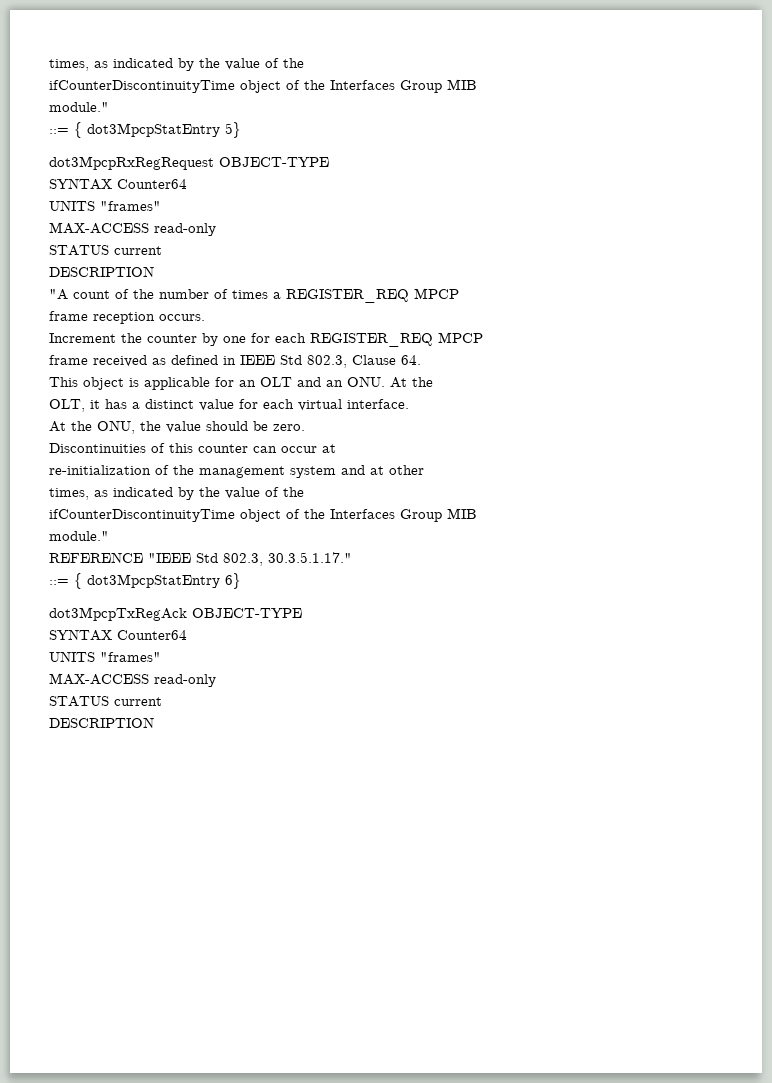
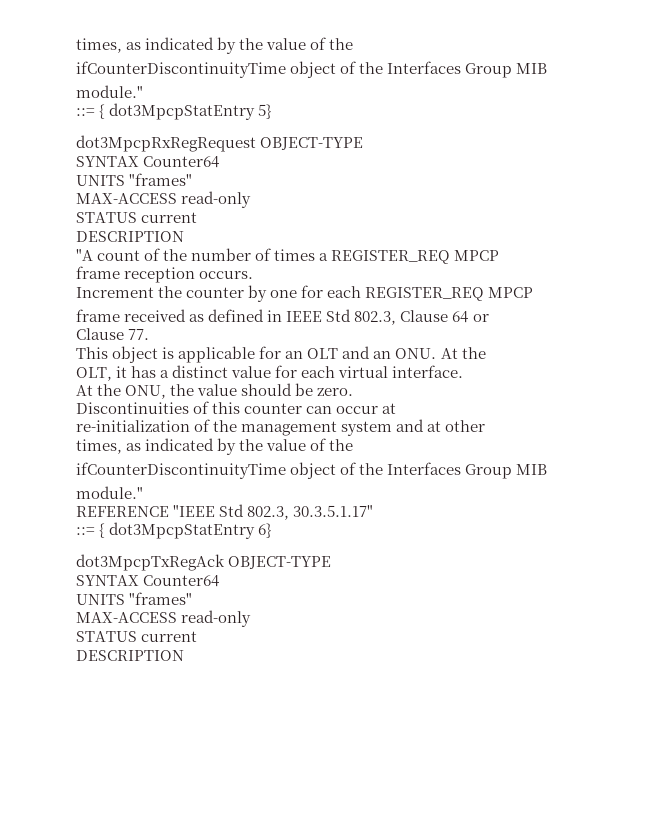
- frame received as defined in IEEE Std 802.3, Clause 64.
+ frame received as defined in IEEE Std 802.3, Clause 64 or
+ Clause 77.
- REFERENCE "IEEE Std 802.3, 30.3.5.1.17."
+ REFERENCE "IEEE Std 802.3, 30.3.5.1.17"

